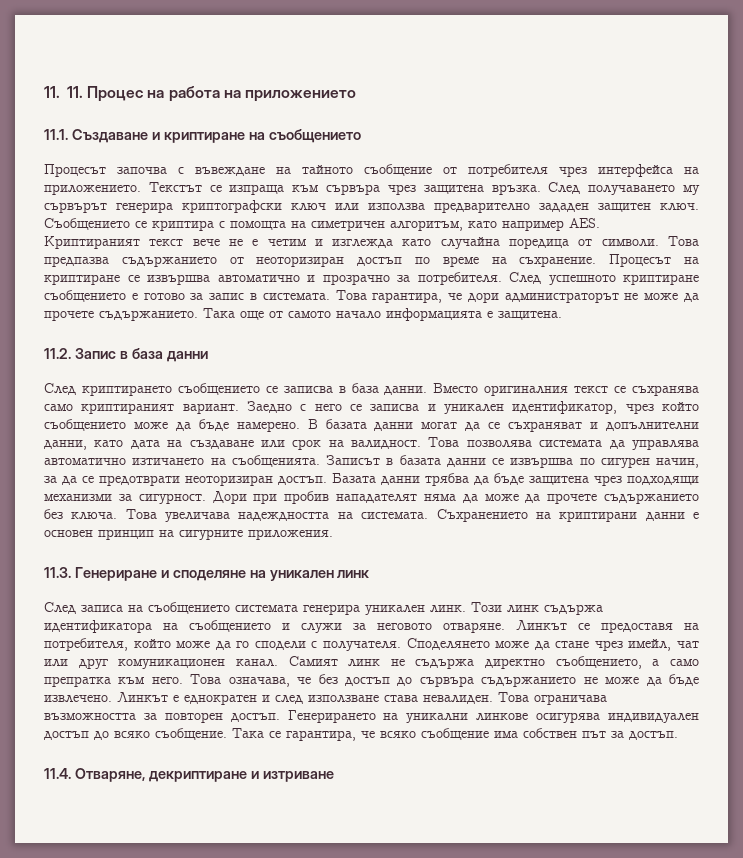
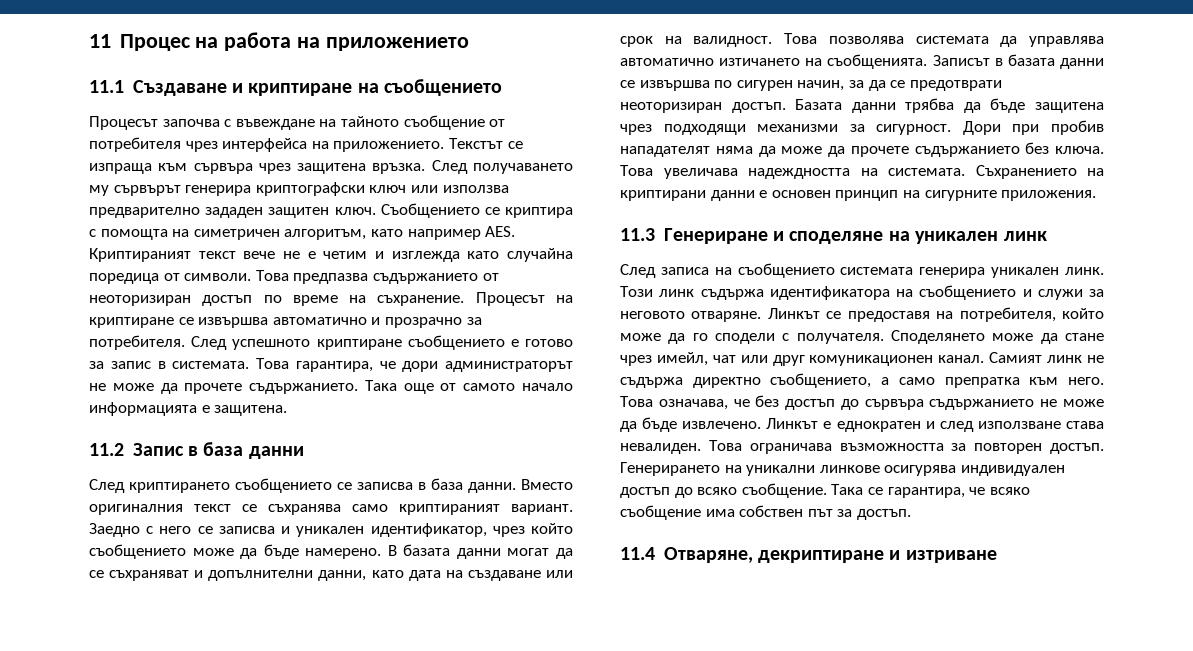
- 11. 11. Процес на работа на приложението
+ 11 Процес на работа на приложението
- 11.1. Създаване и криптиране на съобщението
+ 11.1 Създаване и криптиране на съобщението
- 11.2. Запис в база данни
+ 11.2 Запис в база данни
- 11.3. Генериране и споделяне на уникален линк
+ 11.3 Генериране и споделяне на уникален линк
- 11.4. Отваряне, декриптиране и изтриване
+ 11.4 Отваряне, декриптиране и изтриване

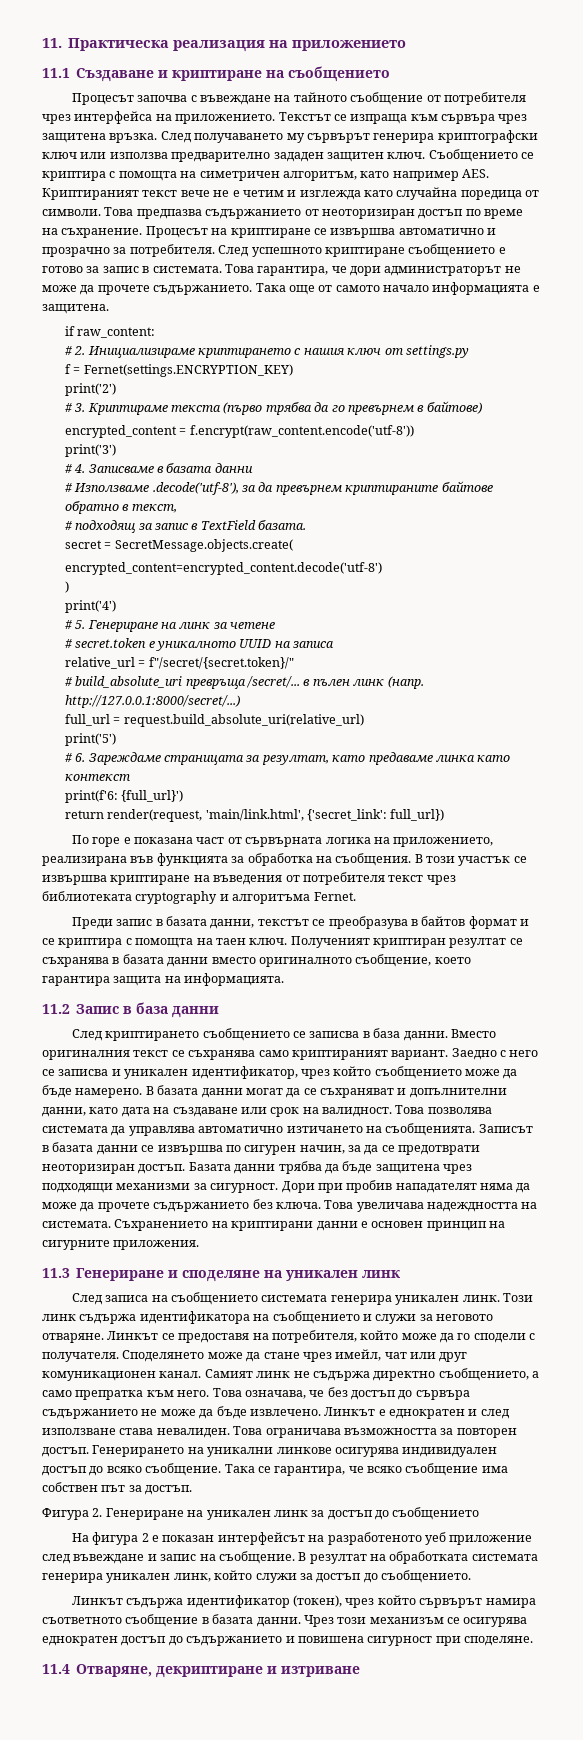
- 11 Процес на работа на приложението
+ 11. Практическа реализация на приложението
+ if raw_content:
+ # 2. Инициализираме криптирането с нашия ключ от settings.py
+ f = Fernet(settings.ENCRYPTION_KEY)
+ print('2')
+ # 3. Криптираме текста (първо трябва да го превърнем в байтове)
+ encrypted_content = f.encrypt(raw_content.encode('utf-8'))
+ print('3')
+ # 4. Записваме в базата данни
+ # Използваме .decode('utf-8'), за да превърнем криптираните байтове обратно в текст,
+ # подходящ за запис в TextField базата.
+ secret = SecretMessage.objects.create(
+ encrypted_content=encrypted_content.decode('utf-8')
+ )
+ print('4')
+ # 5. Генериране на линк за четене
+ # secret.token е уникалното UUID на записа
+ relative_url = f"/secret/{secret.token}/"
+ # build_absolute_uri превръща /secret/... в пълен линк (напр. http://127.0.0.1:8000/secret/...)
+ full_url = request.build_absolute_uri(relative_url)
+ print('5')
+ # 6. Зареждаме страницата за резултат, като предаваме линка като контекст
+ print(f'6: {full_url}')
+ return render(request, 'main/link.html', {'secret_link': full_url})
+ По горе е показана част от сървърната логика на приложението, реализирана във функцията за обработка на съобщения. В този участък се извършва криптиране на въведения от потребителя текст чрез библиотеката cryptography и алгоритъма Fernet.
+ Преди запис в базата данни, текстът се преобразува в байтов формат и се криптира с помощта на таен ключ. Полученият криптиран резултат се съхранява в базата данни вместо оригиналното съобщение, което гарантира защита на информацията.
+ Фигура 2. Генериране на уникален линк за достъп до съобщението
+ На фигура 2 е показан интерфейсът на разработеното уеб приложение след въвеждане и запис на съобщение. В резултат на обработката системата генерира уникален линк, който служи за достъп до съобщението.
+ Линкът съдържа идентификатор (токен), чрез който сървърът намира съответното съобщение в базата данни. Чрез този механизъм се осигурява еднократен достъп до съдържанието и повишена сигурност при споделяне.

